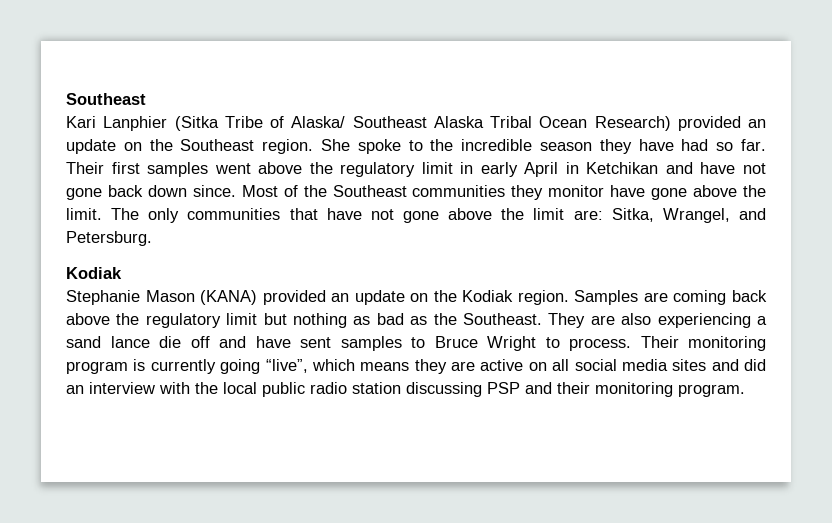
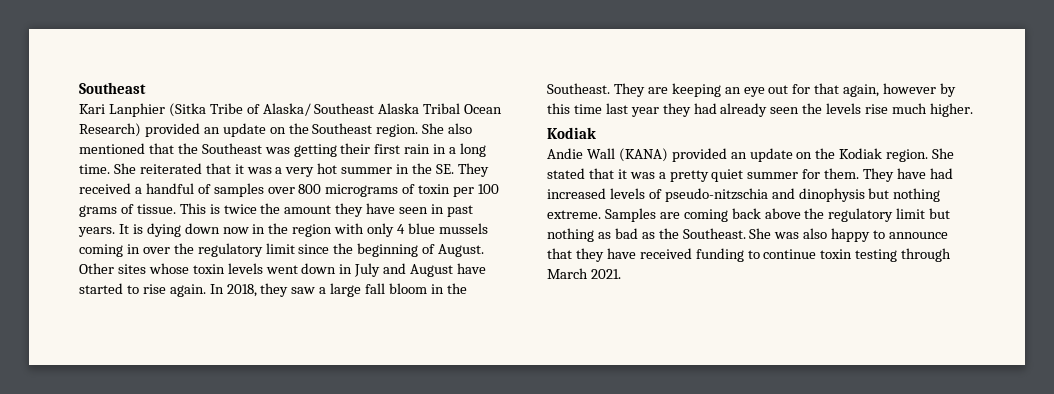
- She spoke to the incredible season they have had so far. Their first samples went above the regulatory limit in early April in Ketchikan and have not gone back down since. Most of the Southeast communities they monitor have gone above the limit. The only communities that have not gone above the limit are: Sitka, Wrangel, and Petersburg.
+ She also mentioned that the Southeast was getting their first rain in a long time. She reiterated that it was a very hot summer in the SE. They received a handful of samples over 800 micrograms of toxin per 100 grams of tissue. This is twice the amount they have seen in past years. It is dying down now in the region with only 4 blue mussels coming in over the regulatory limit since the beginning of August. Other sites whose toxin levels went down in July and August have started to rise again. In 2018, they saw a large fall bloom in the Southeast. They are keeping an eye out for that again, however by this time last year they had already seen the levels rise much higher.
- Stephanie Mason (KANA) provided an update on the Kodiak region.
+ Andie Wall (KANA) provided an update on the Kodiak region.
+ She stated that it was a pretty quiet summer for them. They have had increased levels of pseudo-nitzschia and dinophysis but nothing extreme.
- They are also experiencing a sand lance die off and have sent samples to Bruce Wright to process. Their monitoring program is currently going “live”, which means they are active on all social media sites and did an interview with the local public radio station discussing PSP and their monitoring program.
+ She was also happy to announce that they have received funding to continue toxin testing through March 2021.

